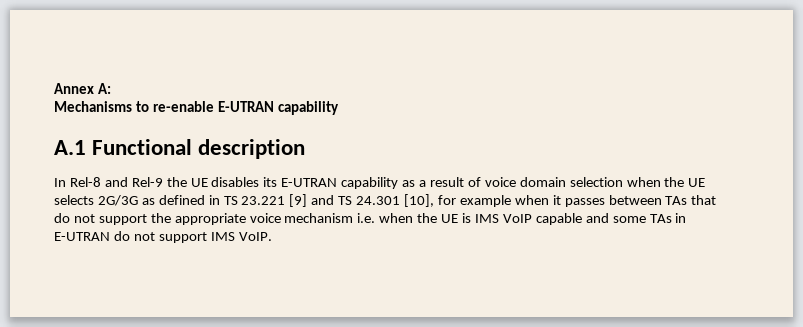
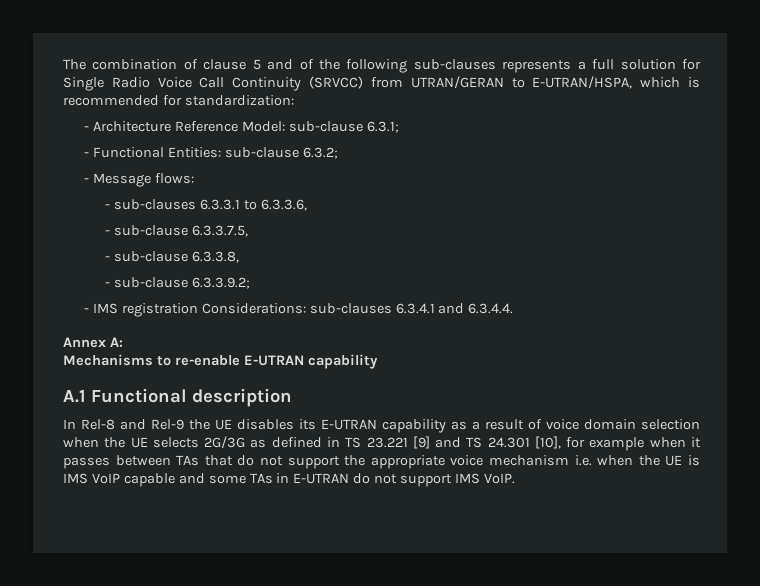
+ The combination of clause 5 and of the following sub-clauses represents a full solution for Single Radio Voice Call Continuity (SRVCC) from UTRAN/GERAN to E-UTRAN/HSPA, which is recommended for standardization:
+ - Architecture Reference Model: sub-clause 6.3.1;
+ - Functional Entities: sub-clause 6.3.2;
+ - Message flows:
+ - sub-clauses 6.3.3.1 to 6.3.3.6,
+ - sub-clause 6.3.3.7.5,
+ - sub-clause 6.3.3.8,
+ - sub-clause 6.3.3.9.2;
+ - IMS registration Considerations: sub-clauses 6.3.4.1 and 6.3.4.4.

